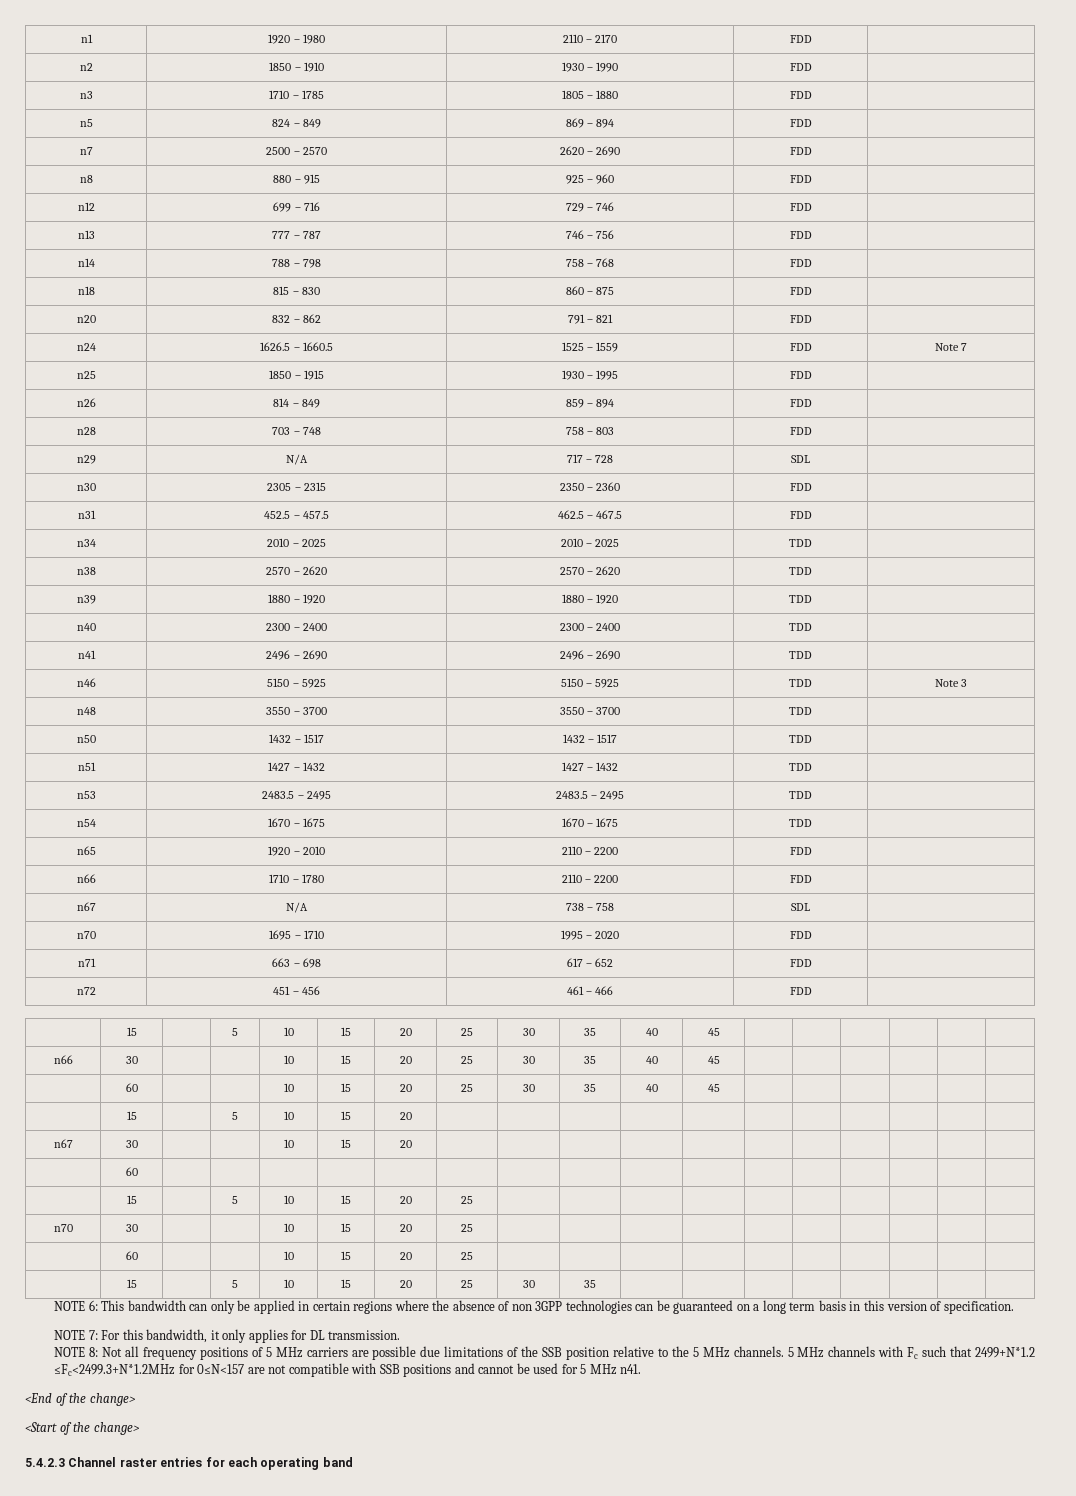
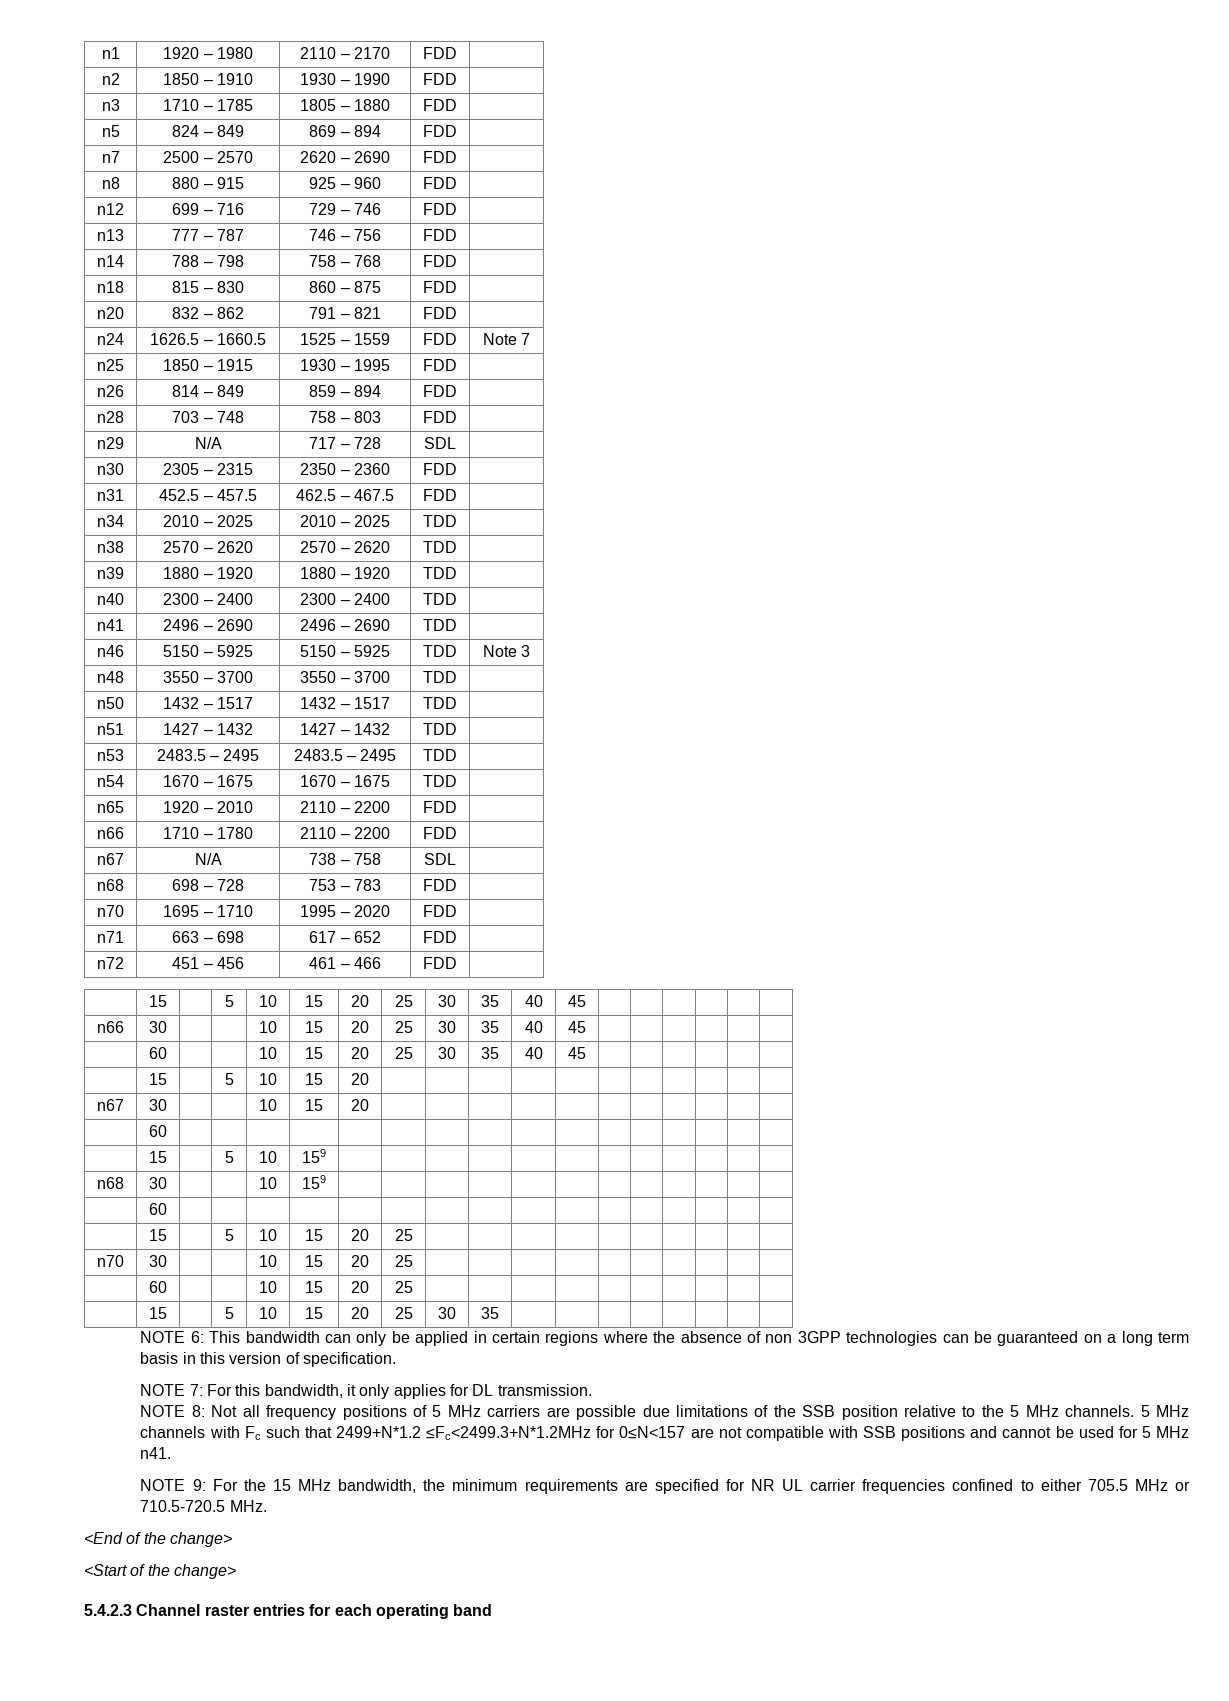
+ n68 | 698 – 728 | 753 – 783 | FDD |
+ | 15 | | 5 | 10 | 159 | | | | | | | | | | | |
+ n68 | 30 | | | 10 | 159 | | | | | | | | | | | |
+ | 60 | | | | | | | | | | | | | | | |
+ NOTE 9: For the 15 MHz bandwidth, the minimum requirements are specified for NR UL carrier frequencies confined to either 705.5 MHz or 710.5-720.5 MHz.

